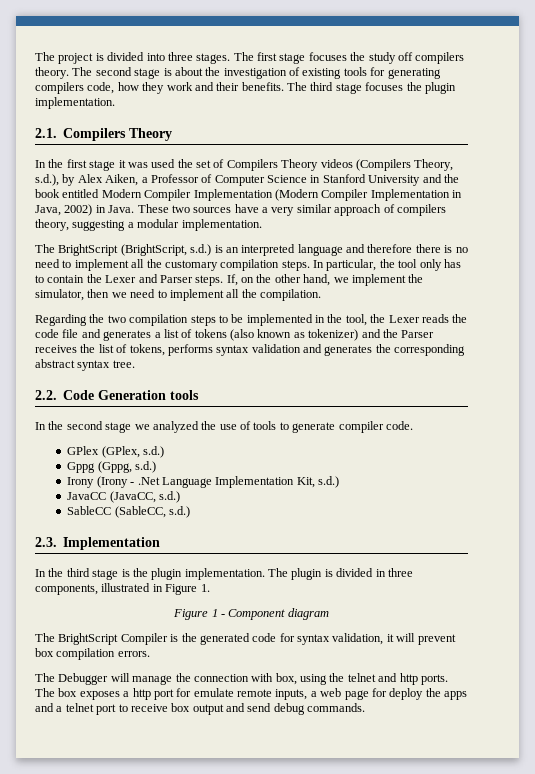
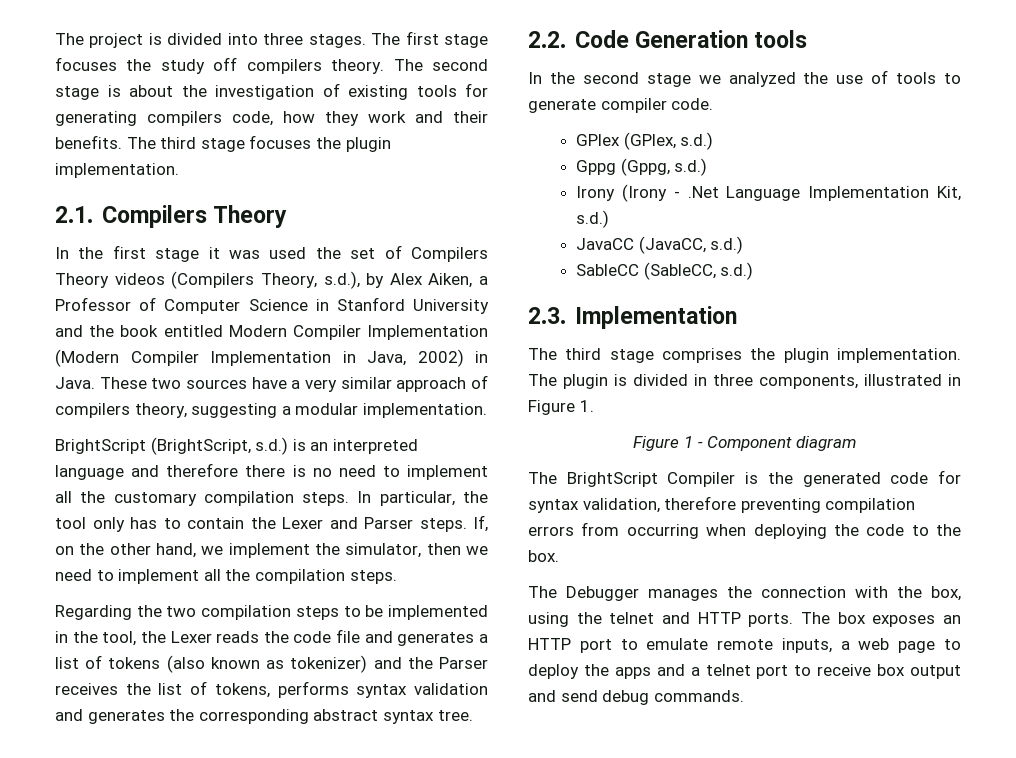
- The BrightScript (BrightScript, s.d.) is an interpreted language and therefore there is no need to implement all the customary compilation steps.
+ BrightScript (BrightScript, s.d.) is an interpreted language and therefore there is no need to implement all the customary compilation steps.
- If, on the other hand, we implement the simulator, then we need to implement all the compilation.
+ If, on the other hand, we implement the simulator, then we need to implement all the compilation steps.
- In the third stage is the plugin implementation.
+ The third stage comprises the plugin implementation.
- The BrightScript Compiler is the generated code for syntax validation, it will prevent box compilation errors.
+ The BrightScript Compiler is the generated code for syntax validation, therefore preventing compilation errors from occurring when deploying the code to the box.
- The Debugger will manage the connection with box, using the telnet and http ports.
+ The Debugger manages the connection with the box, using the telnet and HTTP ports.
- The box exposes a http port for emulate remote inputs, a web page for deploy the apps and a telnet port to receive box output and send debug commands.
+ The box exposes an HTTP port to emulate remote inputs, a web page to deploy the apps and a telnet port to receive box output and send debug commands.

